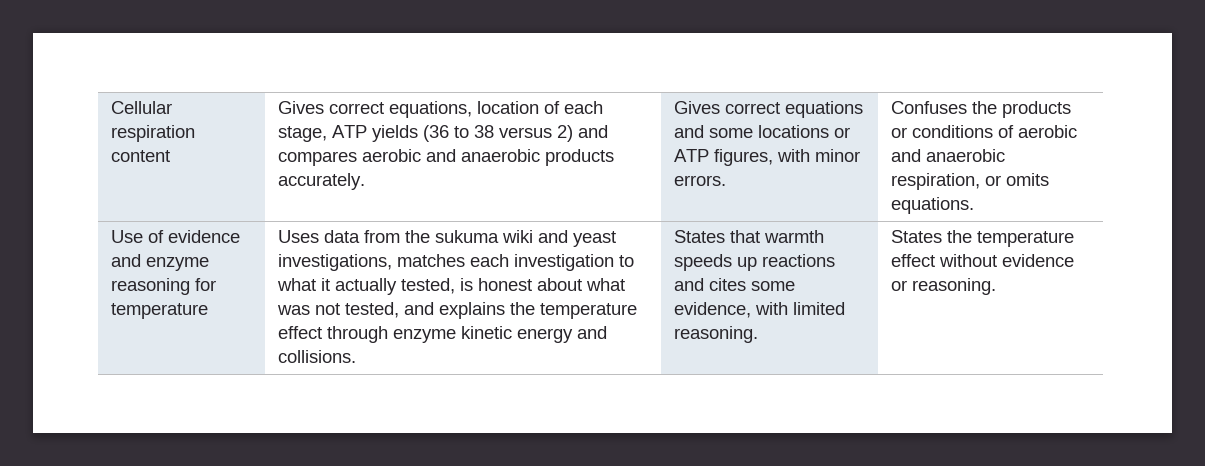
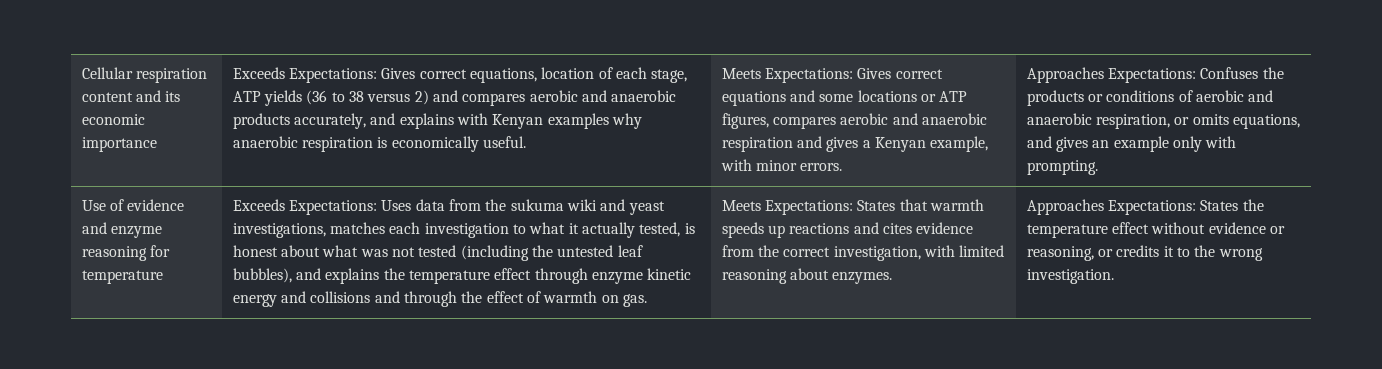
- Cellular respiration content | Gives correct equations, location of each stage, ATP yields (36 to 38 versus 2) and compares aerobic and anaerobic products accurately. | Gives correct equations and some locations or ATP figures, with minor errors.
+ Cellular respiration content and its economic importance | Exceeds Expectations: Gives correct equations, location of each stage, ATP yields (36 to 38 versus 2) and compares aerobic and anaerobic products accurately, and explains with Kenyan examples why anaerobic respiration is economically useful. | Meets Expectations: Gives correct equations and some locations or ATP figures, compares aerobic and anaerobic respiration and gives a Kenyan example, with minor errors.
- Confuses the products or conditions of aerobic and anaerobic respiration, or omits equations.
+ Approaches Expectations: Confuses the products or conditions of aerobic and anaerobic respiration, or omits equations, and gives an example only with prompting.
- Uses data from the sukuma wiki and yeast investigations, matches each investigation to what it actually tested, is honest about what was not tested, and explains the temperature effect through enzyme kinetic energy and collisions. | States that warmth speeds up reactions and cites some evidence, with limited reasoning. | States the temperature effect without evidence or reasoning.
+ Exceeds Expectations: Uses data from the sukuma wiki and yeast investigations, matches each investigation to what it actually tested, is honest about what was not tested (including the untested leaf bubbles), and explains the temperature effect through enzyme kinetic energy and collisions and through the effect of warmth on gas. | Meets Expectations: States that warmth speeds up reactions and cites evidence from the correct investigation, with limited reasoning about enzymes. | Approaches Expectations: States the temperature effect without evidence or reasoning, or credits it to the wrong investigation.

